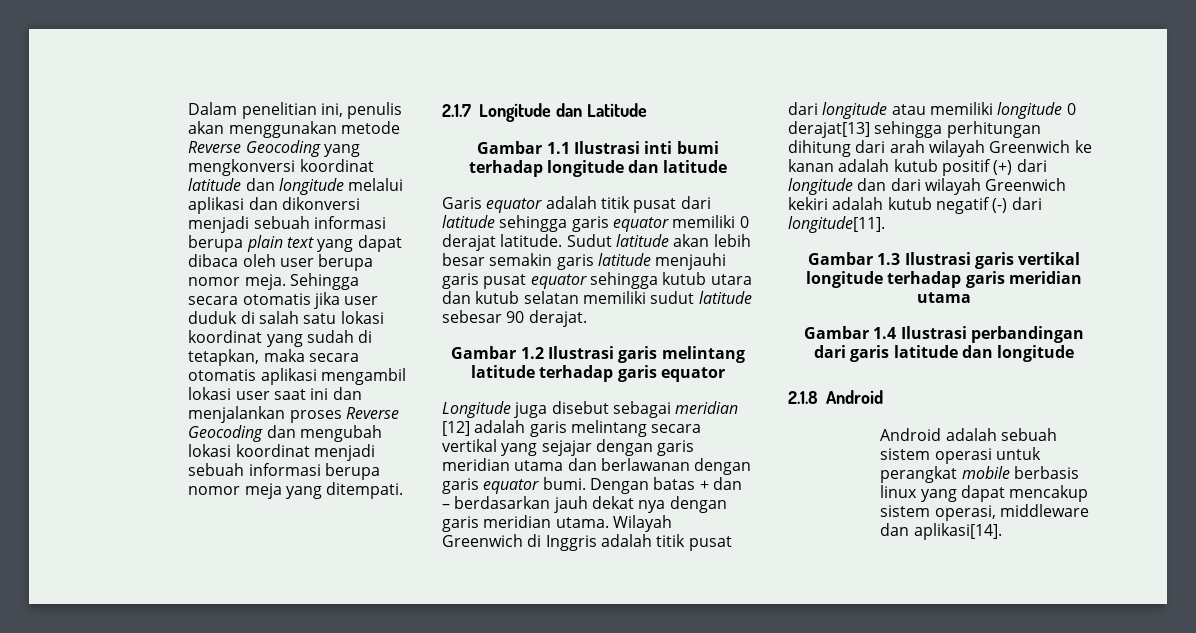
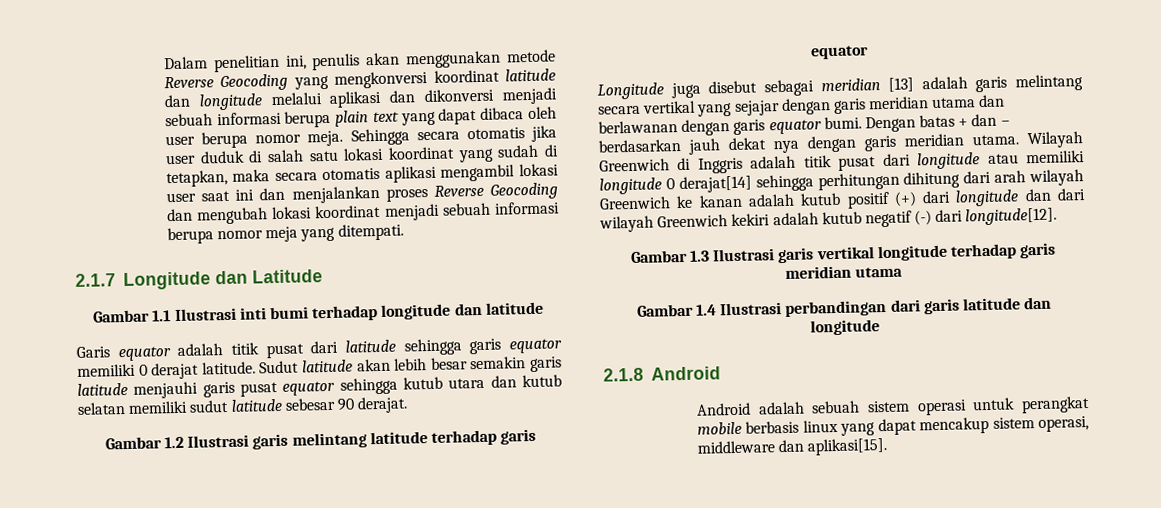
- Longitude juga disebut sebagai meridian [12] adalah garis melintang secara vertikal yang sejajar dengan garis meridian utama dan berlawanan dengan garis equator bumi.
+ Longitude juga disebut sebagai meridian [13] adalah garis melintang secara vertikal yang sejajar dengan garis meridian utama dan berlawanan dengan garis equator bumi.
- Wilayah Greenwich di Inggris adalah titik pusat dari longitude atau memiliki longitude 0 derajat[13] sehingga perhitungan dihitung dari arah wilayah Greenwich ke kanan adalah kutub positif (+) dari longitude dan dari wilayah Greenwich kekiri adalah kutub negatif (-) dari longitude[11].
+ Wilayah Greenwich di Inggris adalah titik pusat dari longitude atau memiliki longitude 0 derajat[14] sehingga perhitungan dihitung dari arah wilayah Greenwich ke kanan adalah kutub positif (+) dari longitude dan dari wilayah Greenwich kekiri adalah kutub negatif (-) dari longitude[12].
- Android adalah sebuah sistem operasi untuk perangkat mobile berbasis linux yang dapat mencakup sistem operasi, middleware dan aplikasi[14].
+ Android adalah sebuah sistem operasi untuk perangkat mobile berbasis linux yang dapat mencakup sistem operasi, middleware dan aplikasi[15].

